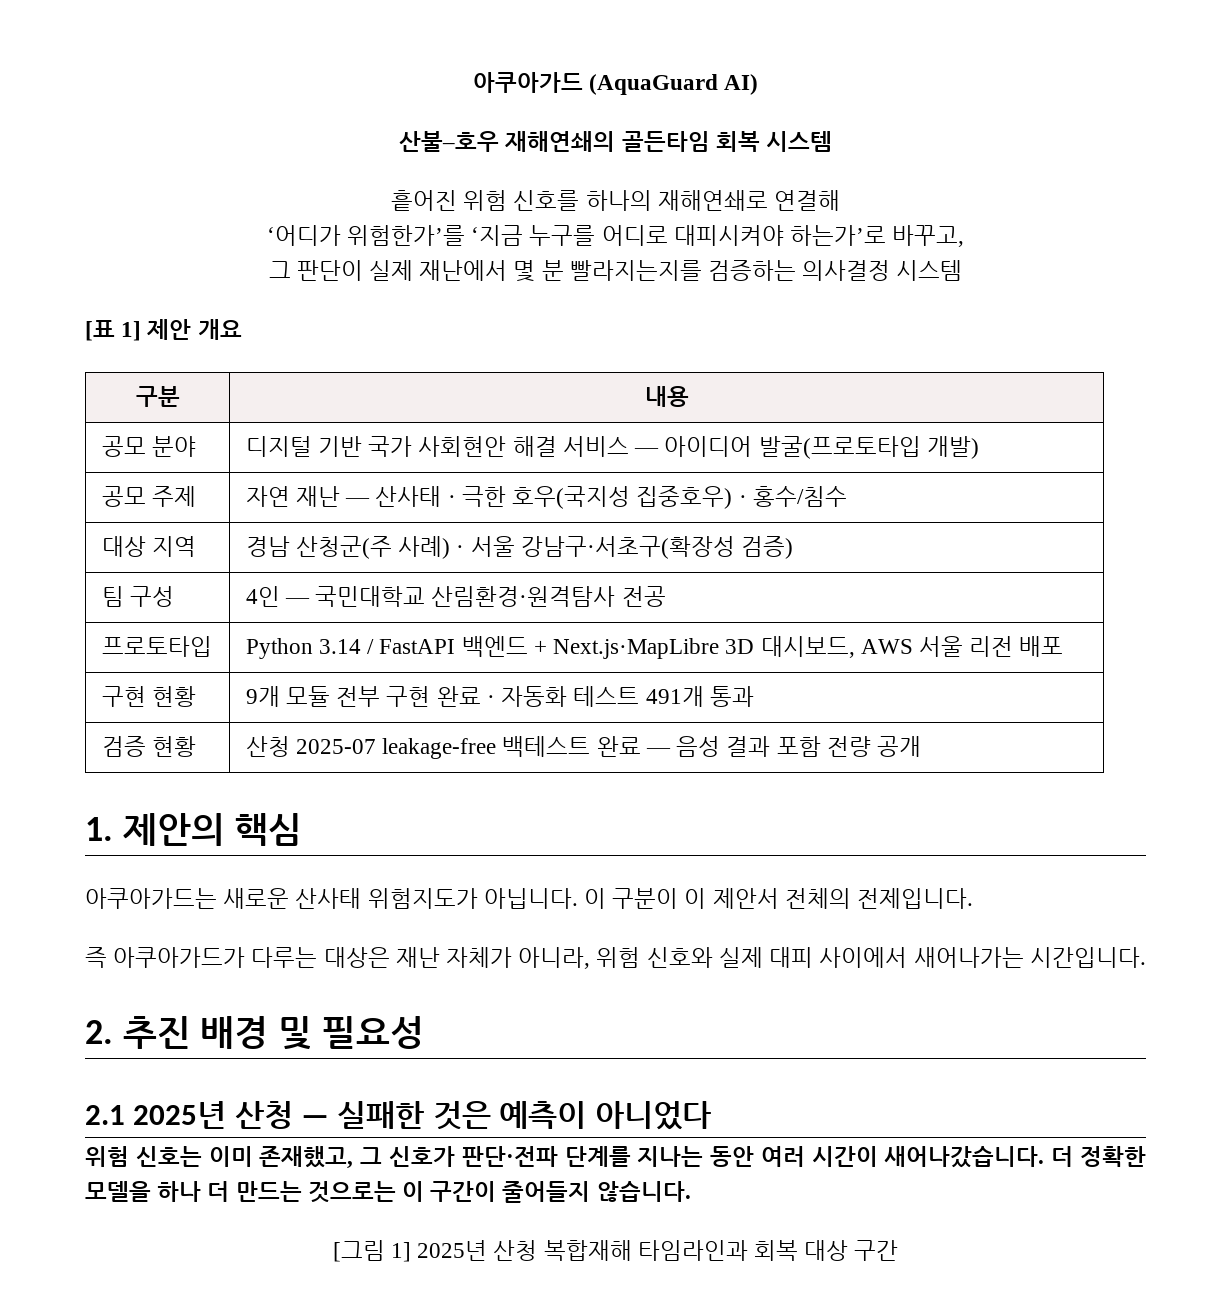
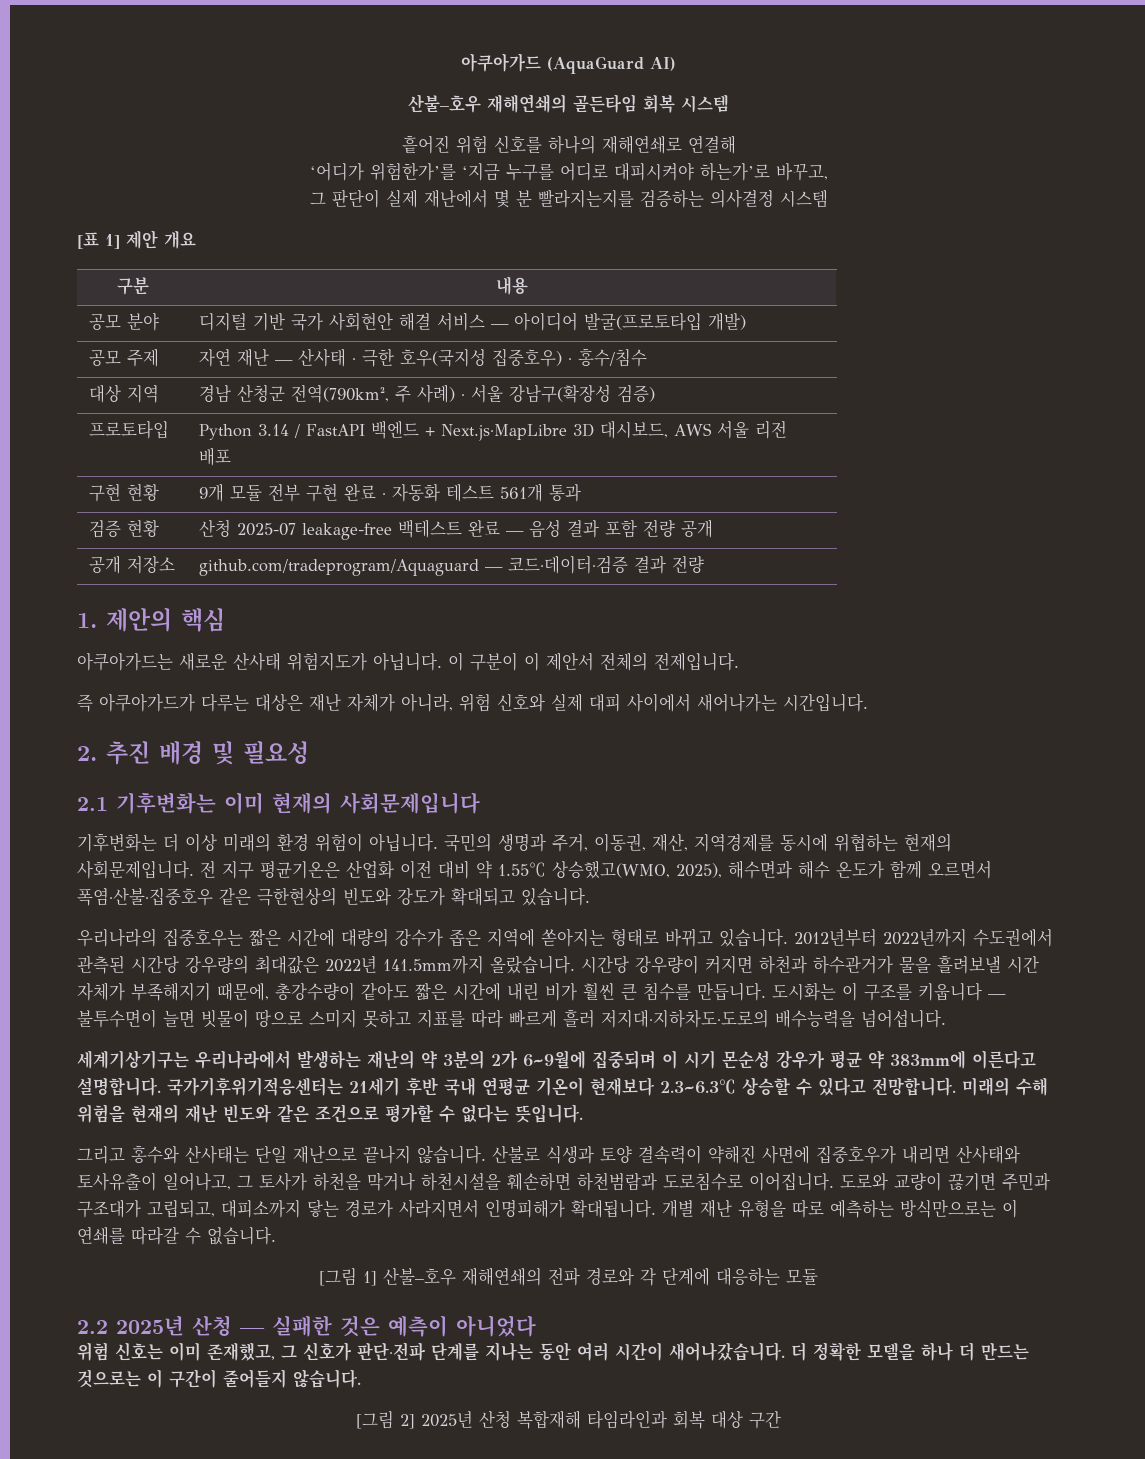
- 대상 지역 | 경남 산청군(주 사례) · 서울 강남구·서초구(확장성 검증)
+ 대상 지역 | 경남 산청군 전역(790km², 주 사례) · 서울 강남구(확장성 검증)
- 팀 구성 | 4인 — 국민대학교 산림환경·원격탐사 전공
- 구현 현황 | 9개 모듈 전부 구현 완료 · 자동화 테스트 491개 통과
+ 구현 현황 | 9개 모듈 전부 구현 완료 · 자동화 테스트 561개 통과
+ 공개 저장소 | github.com/tradeprogram/Aquaguard — 코드·데이터·검증 결과 전량
- 2.1 2025년 산청 — 실패한 것은 예측이 아니었다
+ 2.1 기후변화는 이미 현재의 사회문제입니다
+ 기후변화는 더 이상 미래의 환경 위험이 아닙니다. 국민의 생명과 주거, 이동권, 재산, 지역경제를 동시에 위협하는 현재의 사회문제입니다. 전 지구 평균기온은 산업화 이전 대비 약 1.55℃ 상승했고(WMO, 2025), 해수면과 해수 온도가 함께 오르면서 폭염·산불·집중호우 같은 극한현상의 빈도와 강도가 확대되고 있습니다.
+ 우리나라의 집중호우는 짧은 시간에 대량의 강수가 좁은 지역에 쏟아지는 형태로 바뀌고 있습니다. 2012년부터 2022년까지 수도권에서 관측된 시간당 강우량의 최대값은 2022년 141.5mm까지 올랐습니다. 시간당 강우량이 커지면 하천과 하수관거가 물을 흘려보낼 시간 자체가 부족해지기 때문에, 총강수량이 같아도 짧은 시간에 내린 비가 훨씬 큰 침수를 만듭니다. 도시화는 이 구조를 키웁니다 — 불투수면이 늘면 빗물이 땅으로 스미지 못하고 지표를 따라 빠르게 흘러 저지대·지하차도·도로의 배수능력을 넘어섭니다.
+ 세계기상기구는 우리나라에서 발생하는 재난의 약 3분의 2가 6~9월에 집중되며 이 시기 몬순성 강우가 평균 약 383mm에 이른다고 설명합니다. 국가기후위기적응센터는 21세기 후반 국내 연평균 기온이 현재보다 2.3~6.3℃ 상승할 수 있다고 전망합니다. 미래의 수해 위험을 현재의 재난 빈도와 같은 조건으로 평가할 수 없다는 뜻입니다.
+ 그리고 홍수와 산사태는 단일 재난으로 끝나지 않습니다. 산불로 식생과 토양 결속력이 약해진 사면에 집중호우가 내리면 산사태와 토사유출이 일어나고, 그 토사가 하천을 막거나 하천시설을 훼손하면 하천범람과 도로침수로 이어집니다. 도로와 교량이 끊기면 주민과 구조대가 고립되고, 대피소까지 닿는 경로가 사라지면서 인명피해가 확대됩니다. 개별 재난 유형을 따로 예측하는 방식만으로는 이 연쇄를 따라갈 수 없습니다.
+ [그림 1] 산불–호우 재해연쇄의 전파 경로와 각 단계에 대응하는 모듈
+ 2.2 2025년 산청 — 실패한 것은 예측이 아니었다
- [그림 1] 2025년 산청 복합재해 타임라인과 회복 대상 구간
+ [그림 2] 2025년 산청 복합재해 타임라인과 회복 대상 구간

